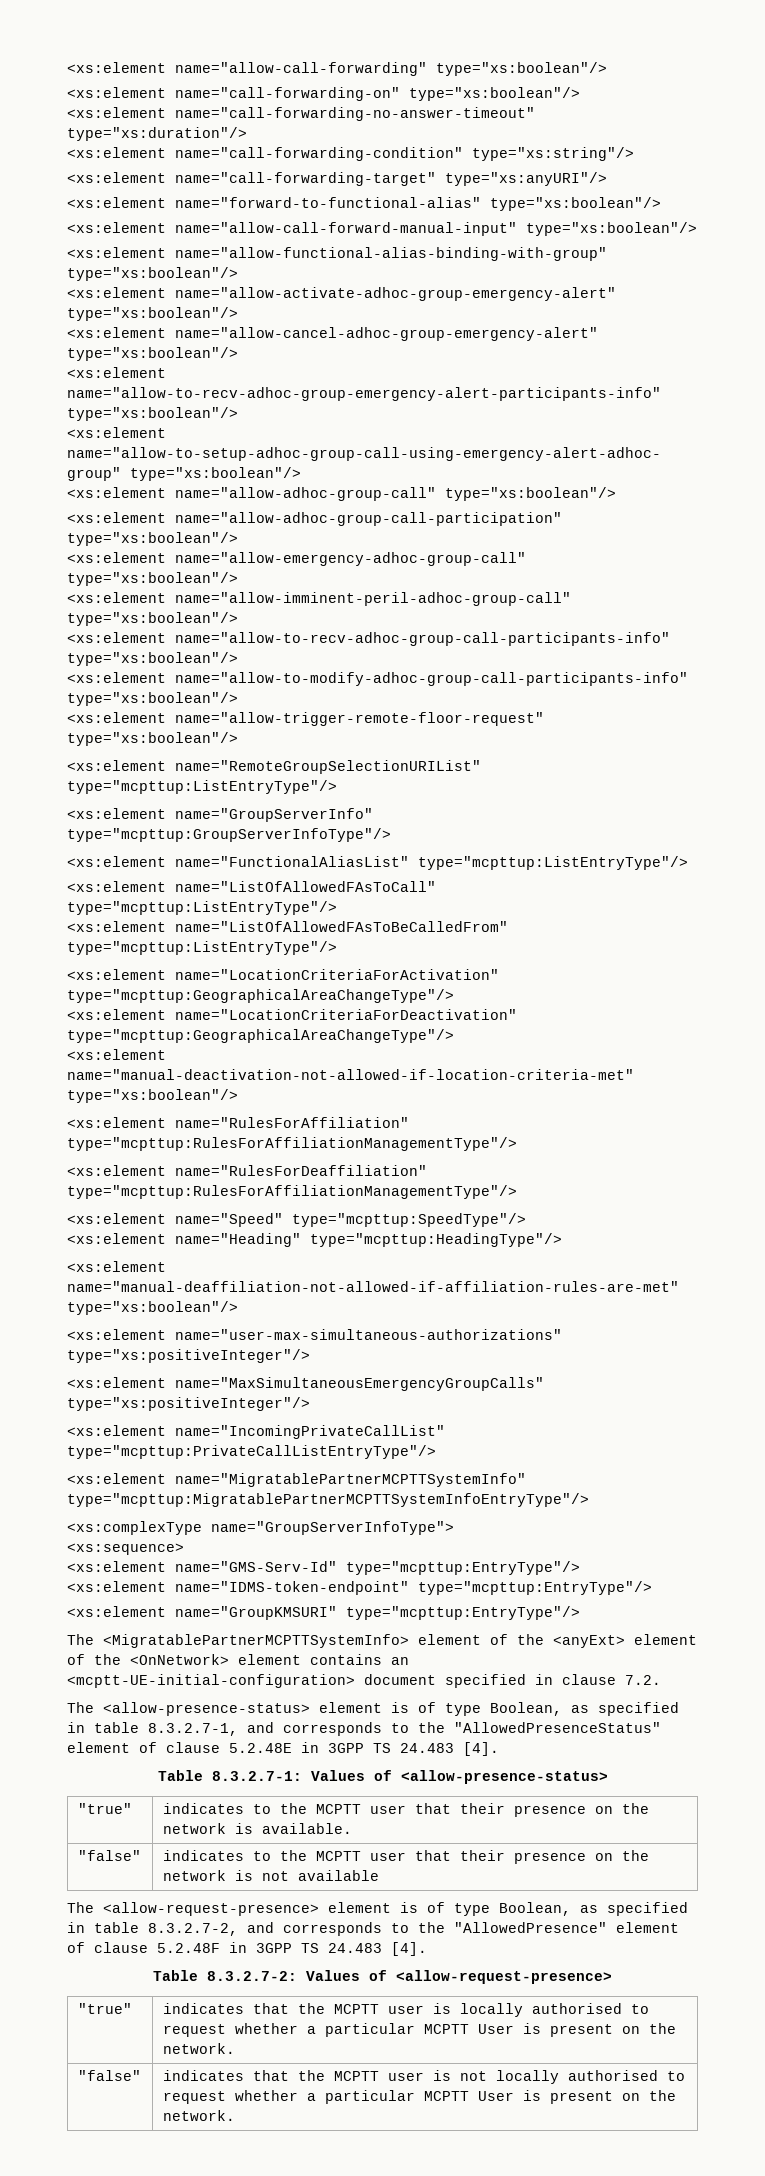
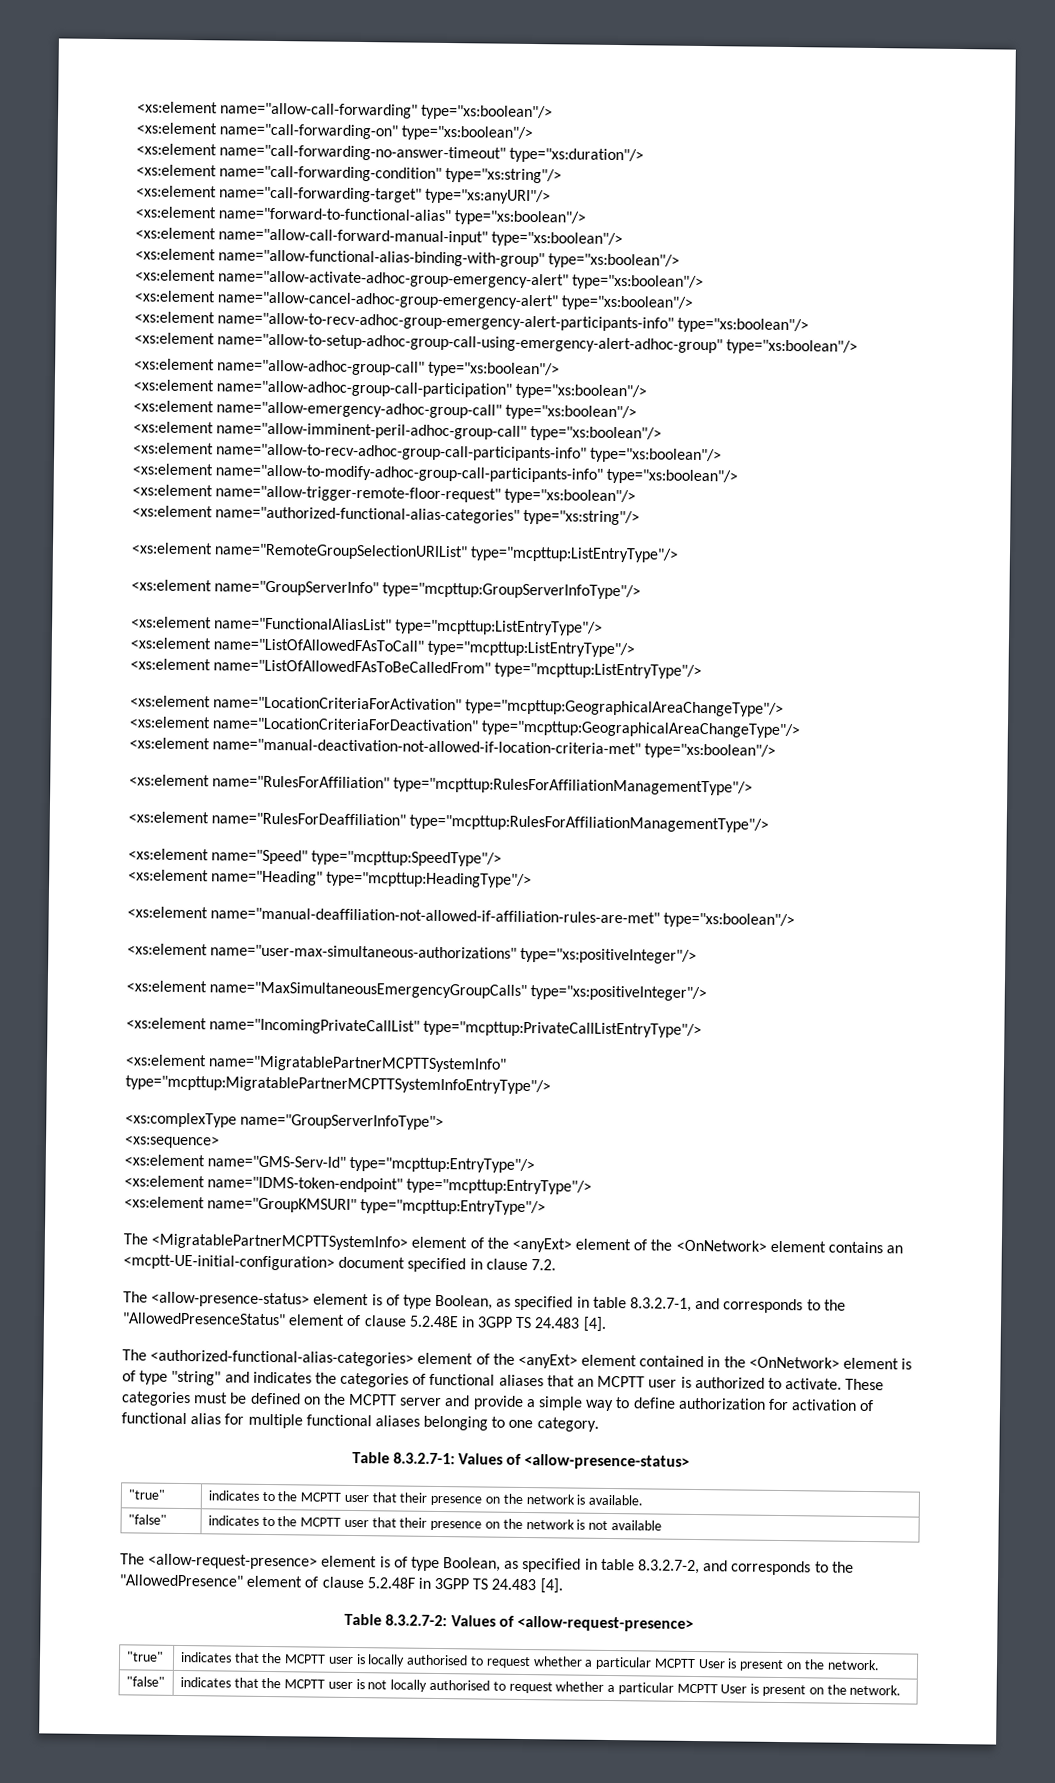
+ <xs:element name="authorized-functional-alias-categories" type="xs:string"/>
+ The <authorized-functional-alias-categories> element of the <anyExt> element contained in the <OnNetwork> element is of type "string" and indicates the categories of functional aliases that an MCPTT user is authorized to activate. These categories must be defined on the MCPTT server and provide a simple way to define authorization for activation of functional alias for multiple functional aliases belonging to one category.

